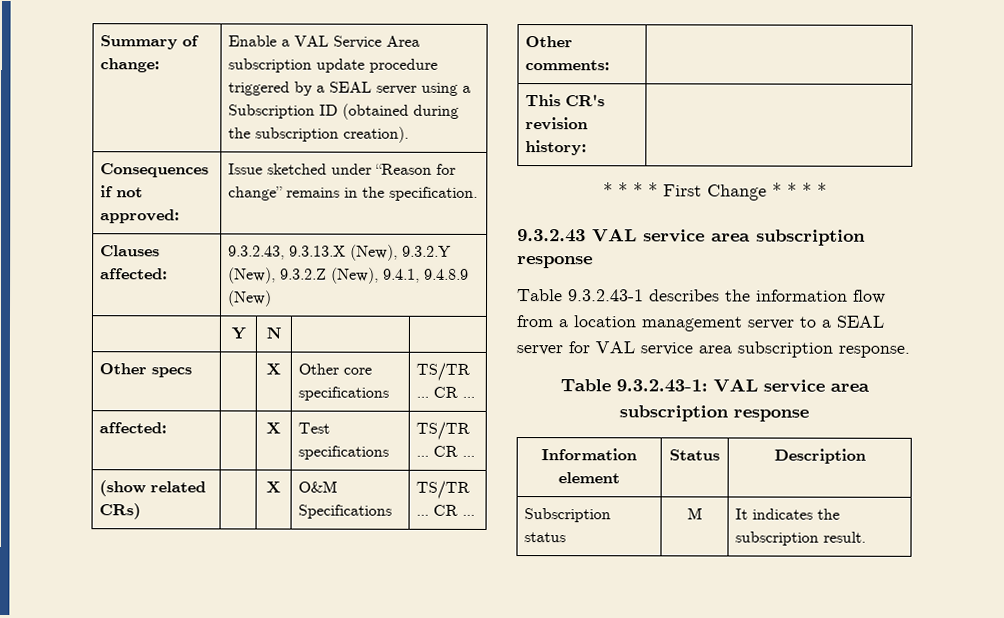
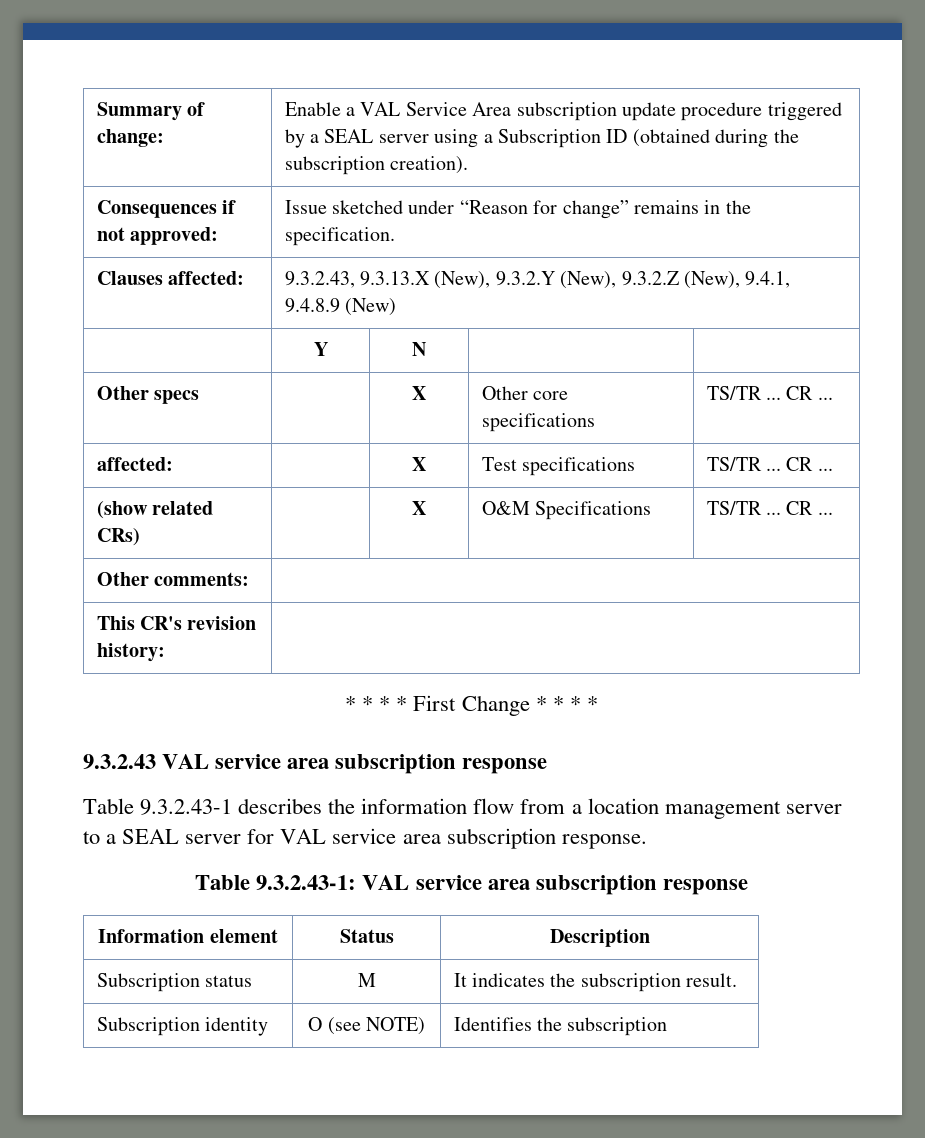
+ Subscription identity | O (see NOTE) | Identifies the subscription

